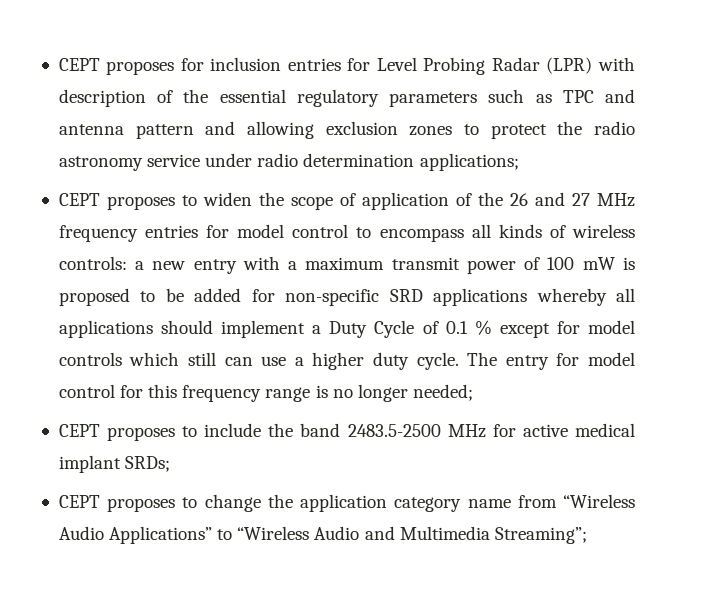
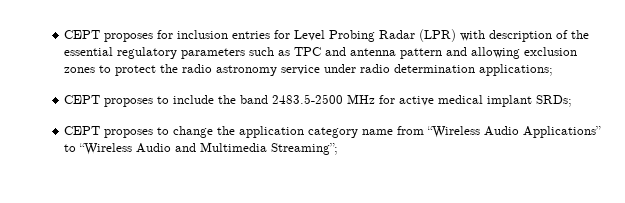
- CEPT proposes to widen the scope of application of the 26 and 27 MHz frequency entries for model control to encompass all kinds of wireless controls: a new entry with a maximum transmit power of 100 mW is proposed to be added for non-specific SRD applications whereby all applications should implement a Duty Cycle of 0.1 % except for model controls which still can use a higher duty cycle. The entry for model control for this frequency range is no longer needed;

